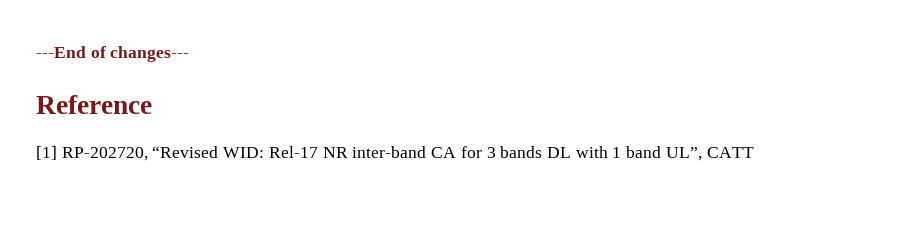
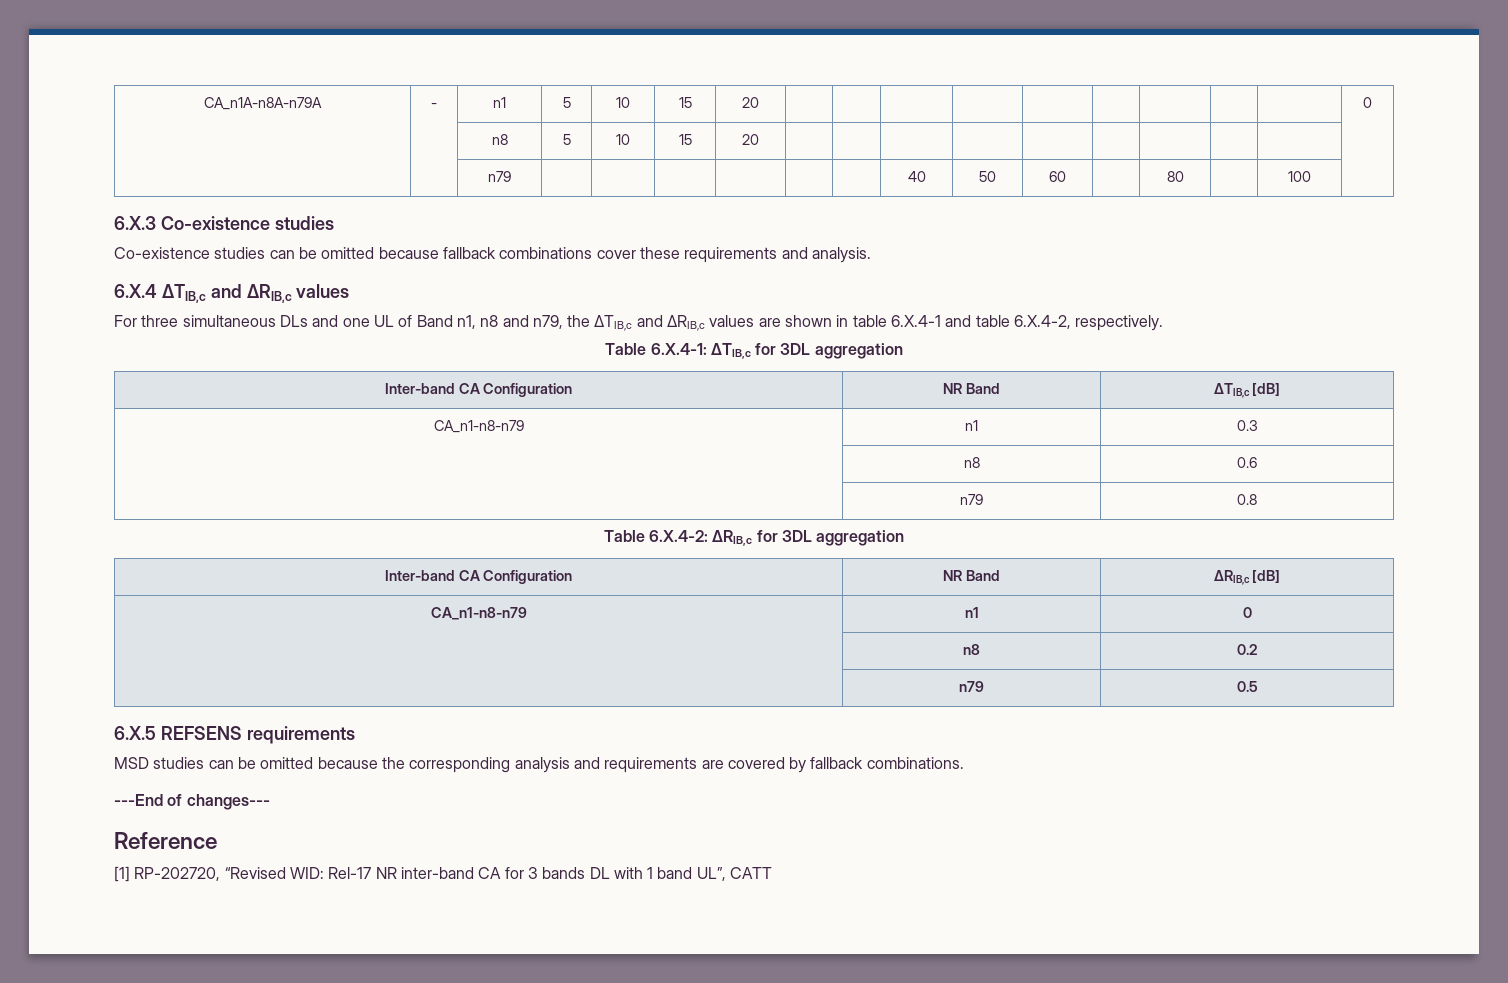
+ CA_n1A-n8A-n79A | - | n1 | 5 | 10 | 15 | 20 | | | | | | | | | | 0
+ | | n8 | 5 | 10 | 15 | 20 | | | | | | | | | |
+ | | n79 | | | | | | | 40 | 50 | 60 | | 80 | | 100 |
+ 6.X.3 Co-existence studies
+ Co-existence studies can be omitted because fallback combinations cover these requirements and analysis.
+ 6.X.4 ∆TIB,c and ∆RIB,c values
+ For three simultaneous DLs and one UL of Band n1, n8 and n79, the ΔTIB,c and ΔRIB,c values are shown in table 6.X.4-1 and table 6.X.4-2, respectively.
+ Table 6.X.4-1: ΔTIB,c for 3DL aggregation
+ Inter-band CA Configuration | NR Band | ΔTIB,c [dB]
+ CA_n1-n8-n79 | n1 | 0.3
+ | n8 | 0.6
+ | n79 | 0.8
+ Table 6.X.4-2: ΔRIB,c for 3DL aggregation
+ Inter-band CA Configuration | NR Band | ΔRIB,c [dB]
+ CA_n1-n8-n79 | n1 | 0
+ | n8 | 0.2
+ | n79 | 0.5
+ 6.X.5 REFSENS requirements
+ MSD studies can be omitted because the corresponding analysis and requirements are covered by fallback combinations.

